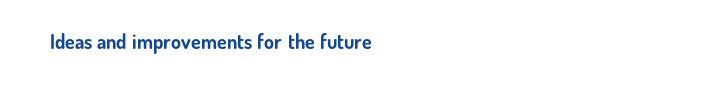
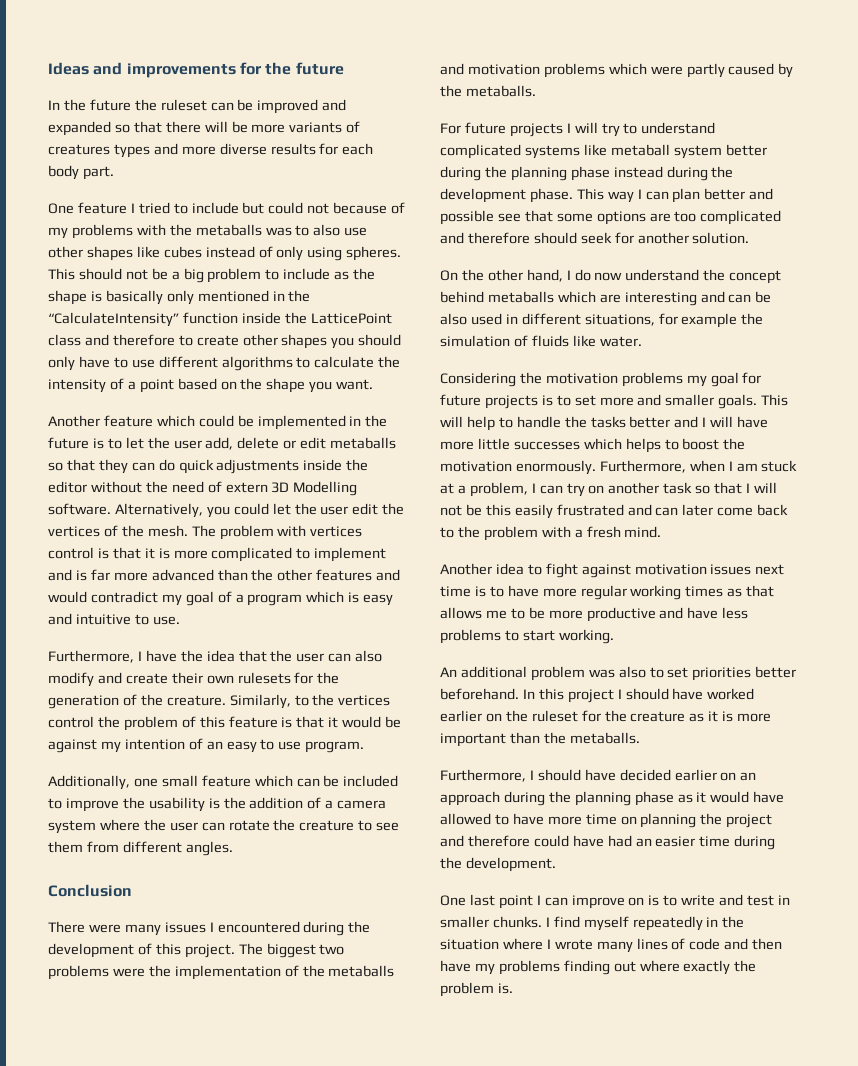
+ In the future the ruleset can be improved and expanded so that there will be more variants of creatures types and more diverse results for each body part.
+ One feature I tried to include but could not because of my problems with the metaballs was to also use other shapes like cubes instead of only using spheres. This should not be a big problem to include as the shape is basically only mentioned in the “CalculateIntensity” function inside the LatticePoint class and therefore to create other shapes you should only have to use different algorithms to calculate the intensity of a point based on the shape you want.
+ Another feature which could be implemented in the future is to let the user add, delete or edit metaballs so that they can do quick adjustments inside the editor without the need of extern 3D Modelling software. Alternatively, you could let the user edit the vertices of the mesh. The problem with vertices control is that it is more complicated to implement and is far more advanced than the other features and would contradict my goal of a program which is easy and intuitive to use.
+ Furthermore, I have the idea that the user can also modify and create their own rulesets for the generation of the creature. Similarly, to the vertices control the problem of this feature is that it would be against my intention of an easy to use program.
+ Additionally, one small feature which can be included to improve the usability is the addition of a camera system where the user can rotate the creature to see them from different angles.
+ Conclusion
+ There were many issues I encountered during the development of this project. The biggest two problems were the implementation of the metaballs and motivation problems which were partly caused by the metaballs.
+ For future projects I will try to understand complicated systems like metaball system better during the planning phase instead during the development phase. This way I can plan better and possible see that some options are too complicated and therefore should seek for another solution.
+ On the other hand, I do now understand the concept behind metaballs which are interesting and can be also used in different situations, for example the simulation of fluids like water.
+ Considering the motivation problems my goal for future projects is to set more and smaller goals. This will help to handle the tasks better and I will have more little successes which helps to boost the motivation enormously. Furthermore, when I am stuck at a problem, I can try on another task so that I will not be this easily frustrated and can later come back to the problem with a fresh mind.
+ Another idea to fight against motivation issues next time is to have more regular working times as that allows me to be more productive and have less problems to start working.
+ An additional problem was also to set priorities better beforehand. In this project I should have worked earlier on the ruleset for the creature as it is more important than the metaballs.
+ Furthermore, I should have decided earlier on an approach during the planning phase as it would have allowed to have more time on planning the project and therefore could have had an easier time during the development.
+ One last point I can improve on is to write and test in smaller chunks. I find myself repeatedly in the situation where I wrote many lines of code and then have my problems finding out where exactly the problem is.

